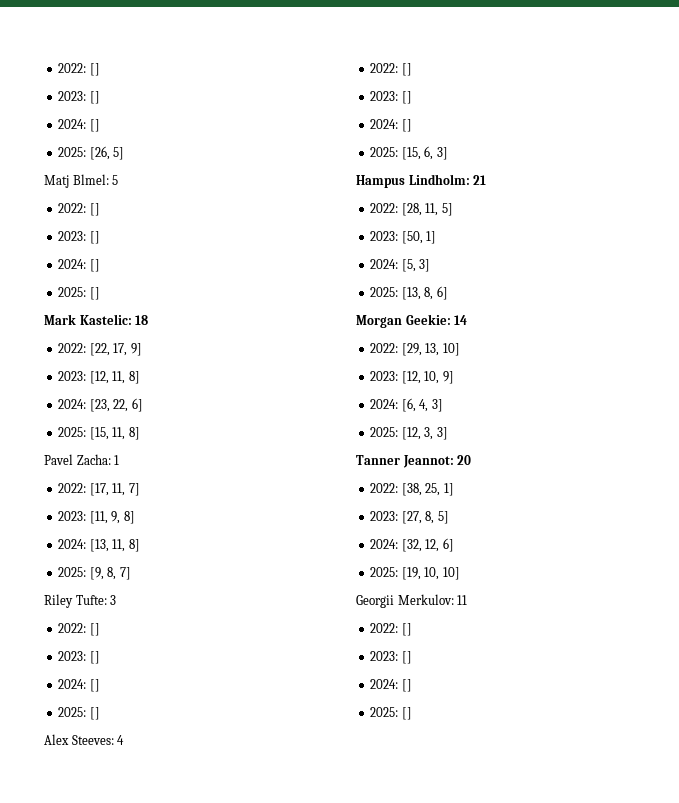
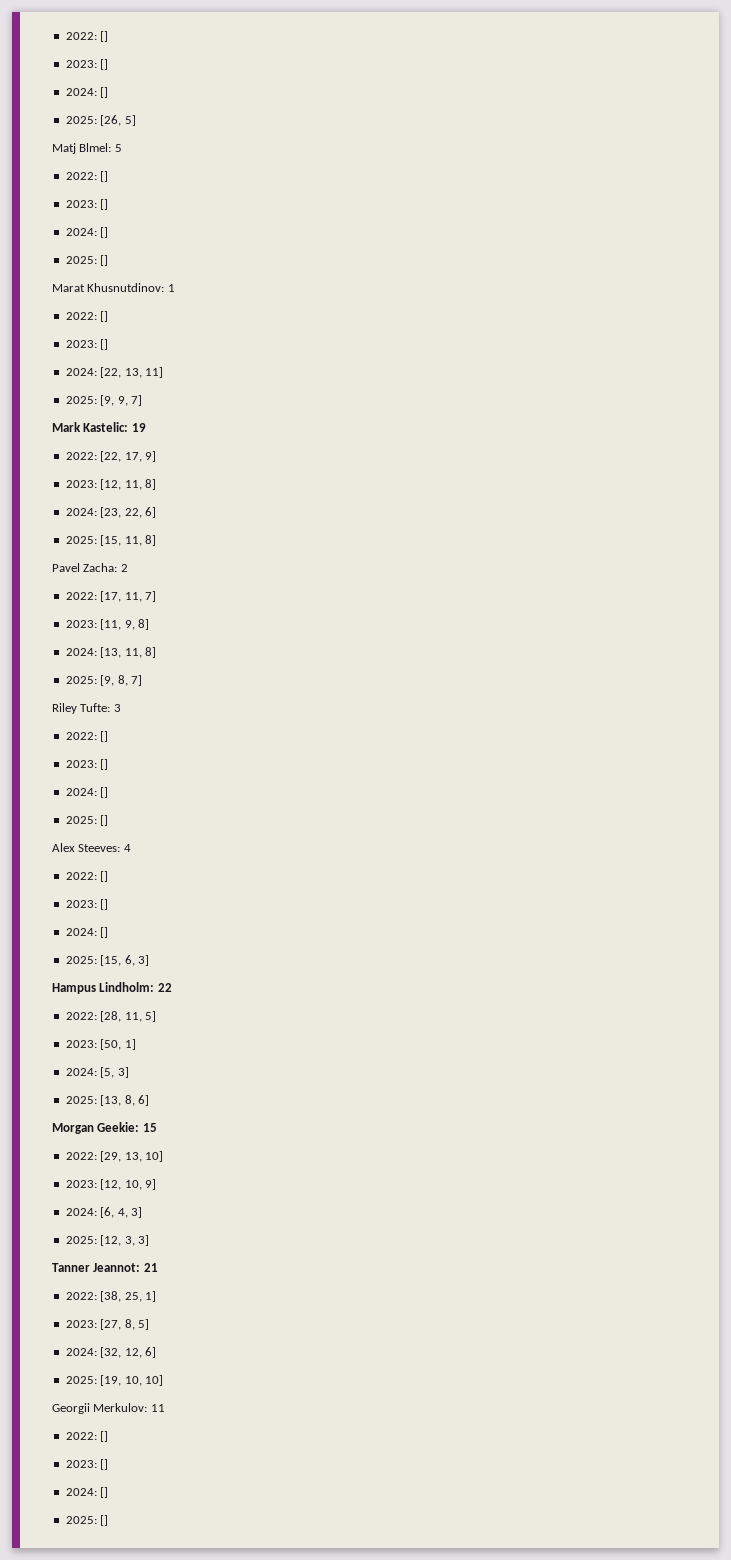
+ Marat Khusnutdinov: 1
+ 2022: []
+ 2023: []
+ 2024: [22, 13, 11]
+ 2025: [9, 9, 7]
- Mark Kastelic: 18
+ Mark Kastelic: 19
- Pavel Zacha: 1
+ Pavel Zacha: 2
- Hampus Lindholm: 21
+ Hampus Lindholm: 22
- Morgan Geekie: 14
+ Morgan Geekie: 15
- Tanner Jeannot: 20
+ Tanner Jeannot: 21

